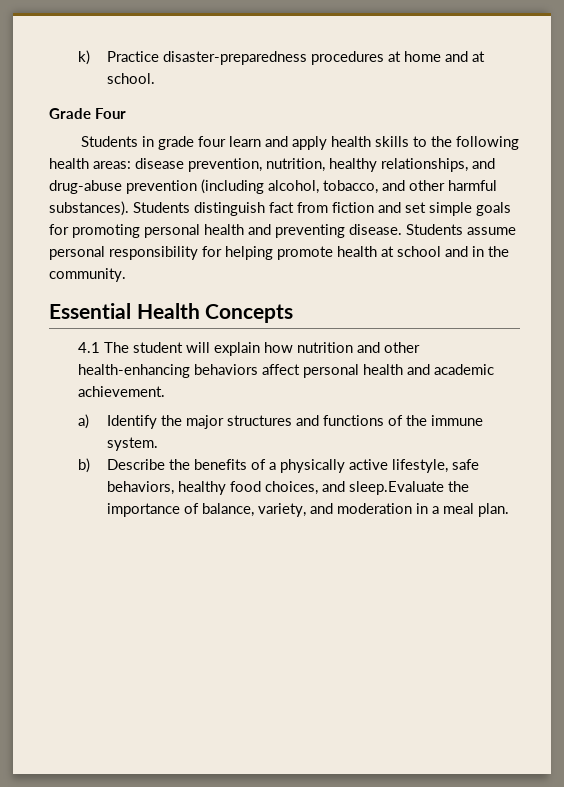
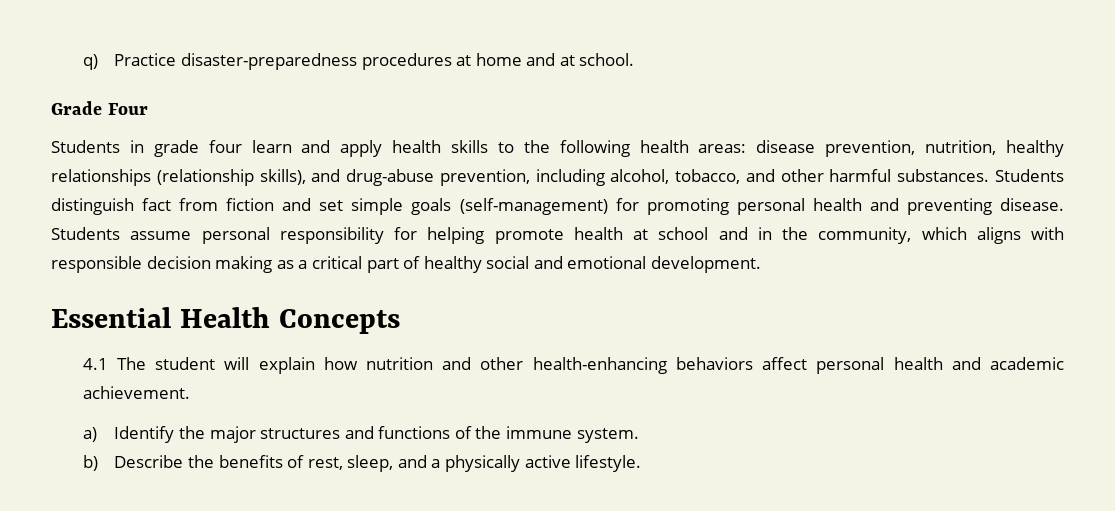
- k) Practice disaster-preparedness procedures at home and at school.
+ q) Practice disaster-preparedness procedures at home and at school.
- Students in grade four learn and apply health skills to the following health areas: disease prevention, nutrition, healthy relationships, and drug-abuse prevention (including alcohol, tobacco, and other harmful substances).
+ Students in grade four learn and apply health skills to the following health areas: disease prevention, nutrition, healthy relationships (relationship skills), and drug-abuse prevention, including alcohol, tobacco, and other harmful substances.
- Students distinguish fact from fiction and set simple goals for promoting personal health and preventing disease.
+ Students distinguish fact from fiction and set simple goals (self-management) for promoting personal health and preventing disease.
- Students assume personal responsibility for helping promote health at school and in the community.
+ Students assume personal responsibility for helping promote health at school and in the community, which aligns with responsible decision making as a critical part of healthy social and emotional development.
- b) Describe the benefits of a physically active lifestyle, safe behaviors, healthy food choices, and sleep.Evaluate the importance of balance, variety, and moderation in a meal plan.
+ b) Describe the benefits of rest, sleep, and a physically active lifestyle.

